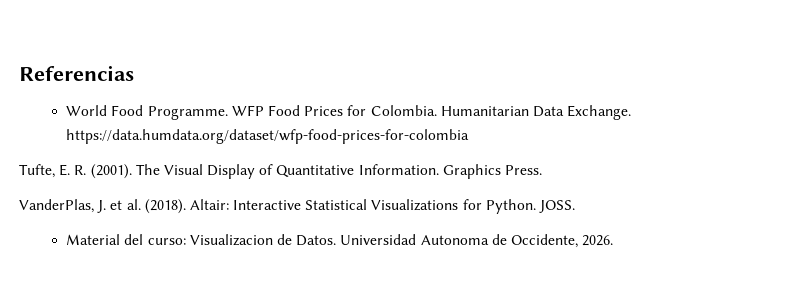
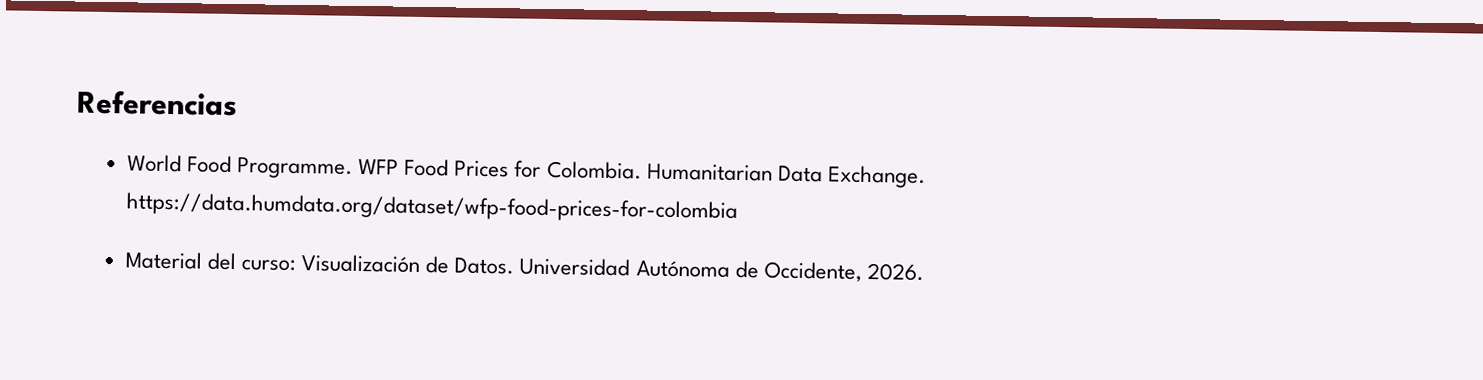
- Tufte, E. R. (2001). The Visual Display of Quantitative Information. Graphics Press.
- VanderPlas, J. et al. (2018). Altair: Interactive Statistical Visualizations for Python. JOSS.
- Material del curso: Visualizacion de Datos.
+ Material del curso: Visualización de Datos.
- Universidad Autonoma de Occidente, 2026.
+ Universidad Autónoma de Occidente, 2026.

